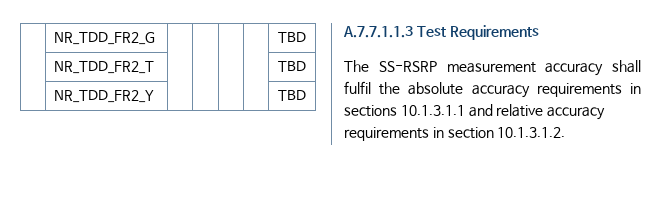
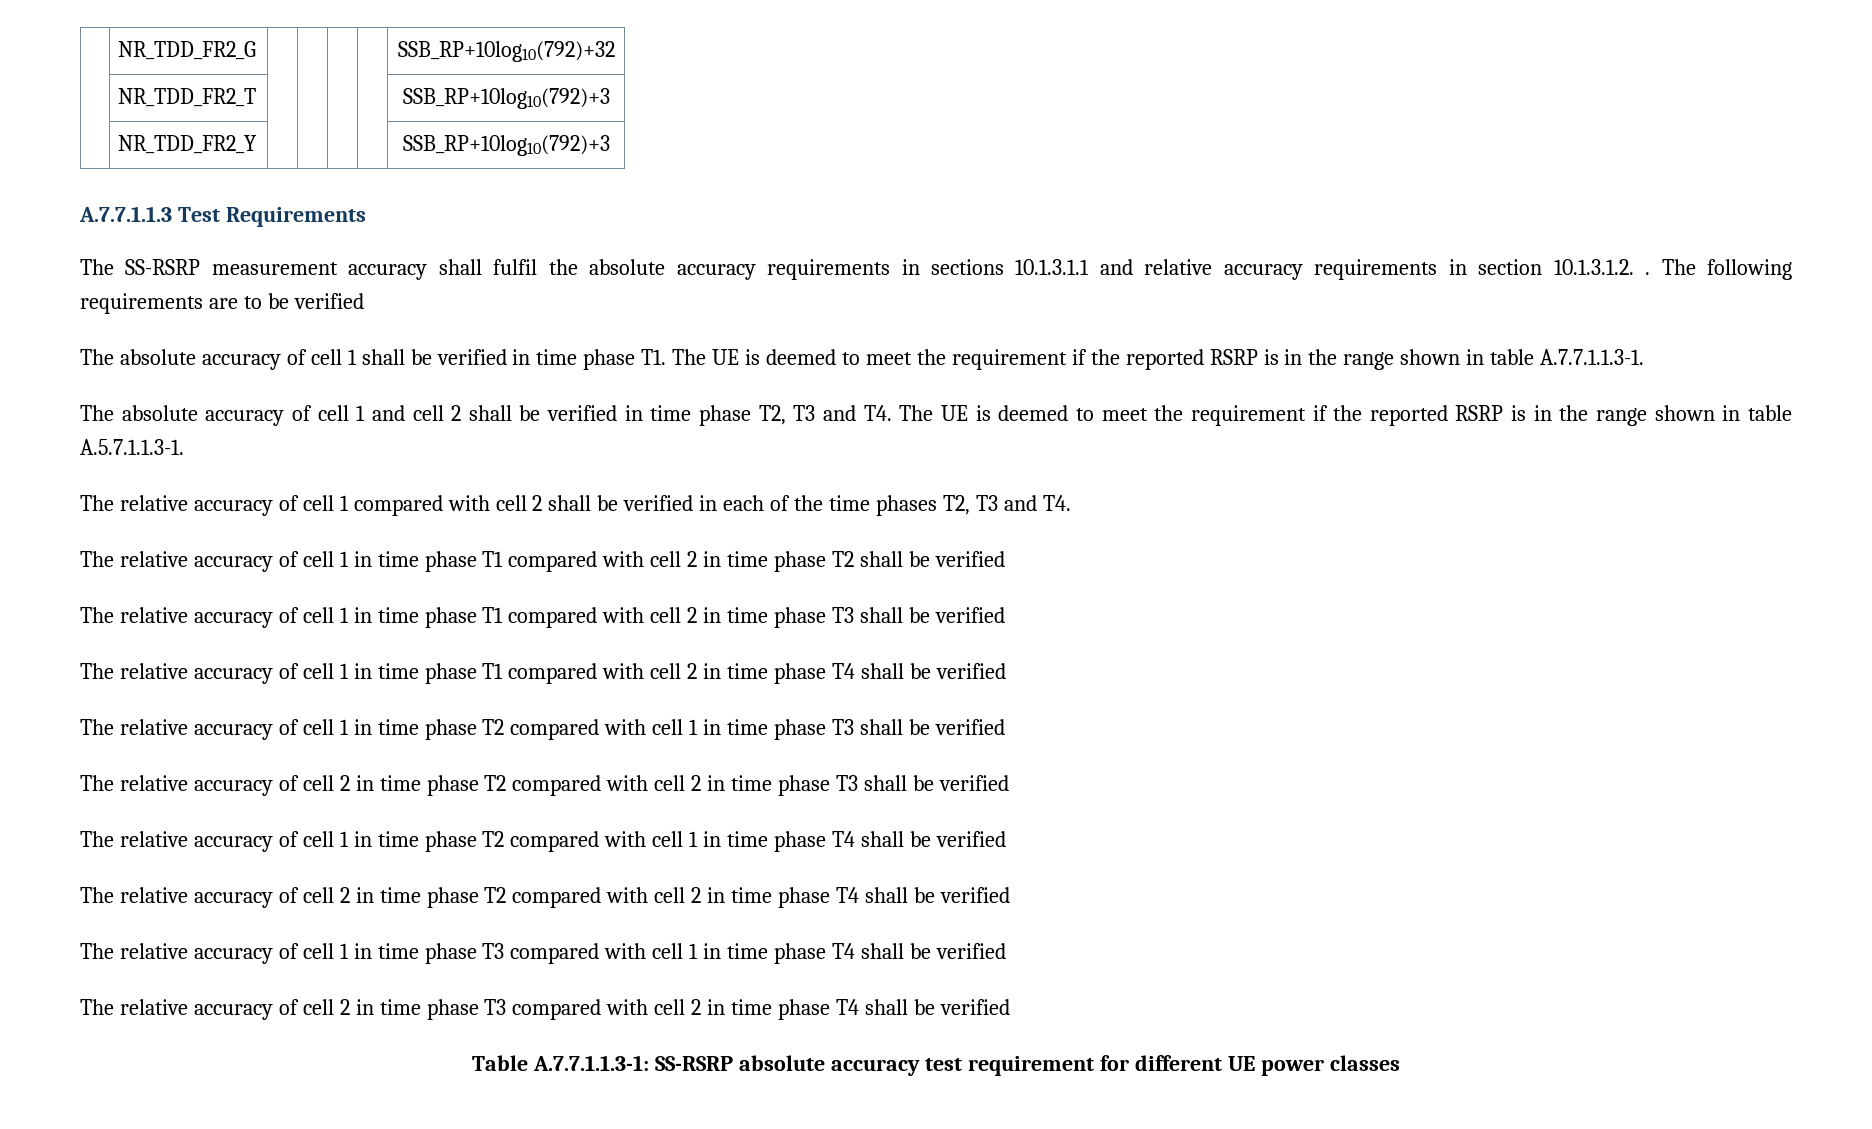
- | NR_TDD_FR2_G | | | | | TBD
+ | NR_TDD_FR2_G | | | | | SSB_RP+10log10(792)+32
- | NR_TDD_FR2_T | | | | | TBD
+ | NR_TDD_FR2_T | | | | | SSB_RP+10log10(792)+3
- | NR_TDD_FR2_Y | | | | | TBD
+ | NR_TDD_FR2_Y | | | | | SSB_RP+10log10(792)+3
- The SS-RSRP measurement accuracy shall fulfil the absolute accuracy requirements in sections 10.1.3.1.1 and relative accuracy requirements in section 10.1.3.1.2.
+ The SS-RSRP measurement accuracy shall fulfil the absolute accuracy requirements in sections 10.1.3.1.1 and relative accuracy requirements in section 10.1.3.1.2. . The following requirements are to be verified
+ The absolute accuracy of cell 1 shall be verified in time phase T1. The UE is deemed to meet the requirement if the reported RSRP is in the range shown in table A.7.7.1.1.3-1.
+ The absolute accuracy of cell 1 and cell 2 shall be verified in time phase T2, T3 and T4. The UE is deemed to meet the requirement if the reported RSRP is in the range shown in table A.5.7.1.1.3-1.
+ The relative accuracy of cell 1 compared with cell 2 shall be verified in each of the time phases T2, T3 and T4.
+ The relative accuracy of cell 1 in time phase T1 compared with cell 2 in time phase T2 shall be verified
+ The relative accuracy of cell 1 in time phase T1 compared with cell 2 in time phase T3 shall be verified
+ The relative accuracy of cell 1 in time phase T1 compared with cell 2 in time phase T4 shall be verified
+ The relative accuracy of cell 1 in time phase T2 compared with cell 1 in time phase T3 shall be verified
+ The relative accuracy of cell 2 in time phase T2 compared with cell 2 in time phase T3 shall be verified
+ The relative accuracy of cell 1 in time phase T2 compared with cell 1 in time phase T4 shall be verified
+ The relative accuracy of cell 2 in time phase T2 compared with cell 2 in time phase T4 shall be verified
+ The relative accuracy of cell 1 in time phase T3 compared with cell 1 in time phase T4 shall be verified
+ The relative accuracy of cell 2 in time phase T3 compared with cell 2 in time phase T4 shall be verified
+ Table A.7.7.1.1.3-1: SS-RSRP absolute accuracy test requirement for different UE power classes

